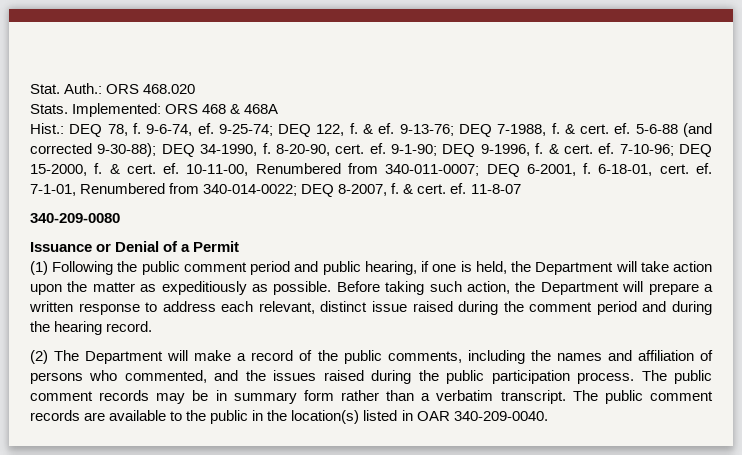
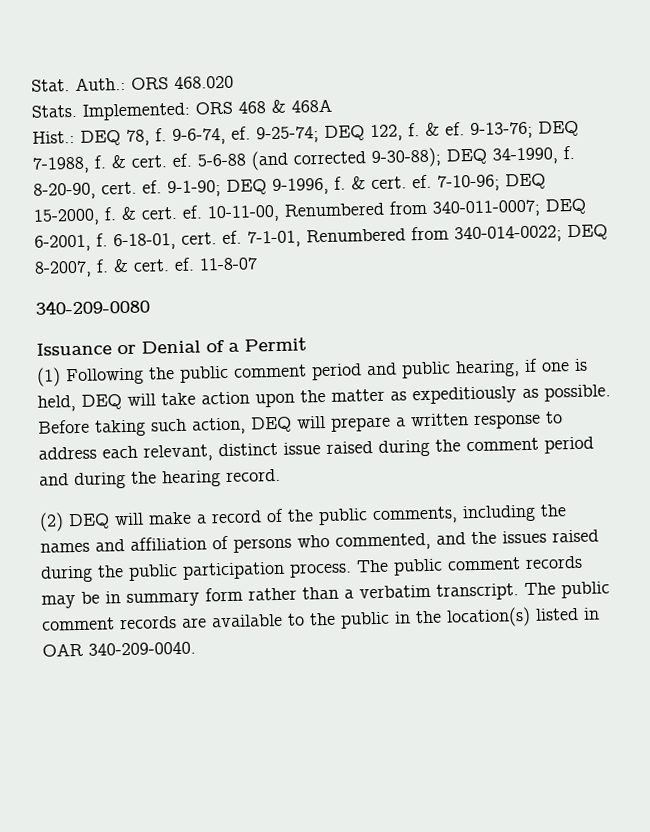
- (1) Following the public comment period and public hearing, if one is held, the Department will take action upon the matter as expeditiously as possible.
+ (1) Following the public comment period and public hearing, if one is held, DEQ will take action upon the matter as expeditiously as possible.
- Before taking such action, the Department will prepare a written response to address each relevant, distinct issue raised during the comment period and during the hearing record.
+ Before taking such action, DEQ will prepare a written response to address each relevant, distinct issue raised during the comment period and during the hearing record.
- (2) The Department will make a record of the public comments, including the names and affiliation of persons who commented, and the issues raised during the public participation process.
+ (2) DEQ will make a record of the public comments, including the names and affiliation of persons who commented, and the issues raised during the public participation process.

